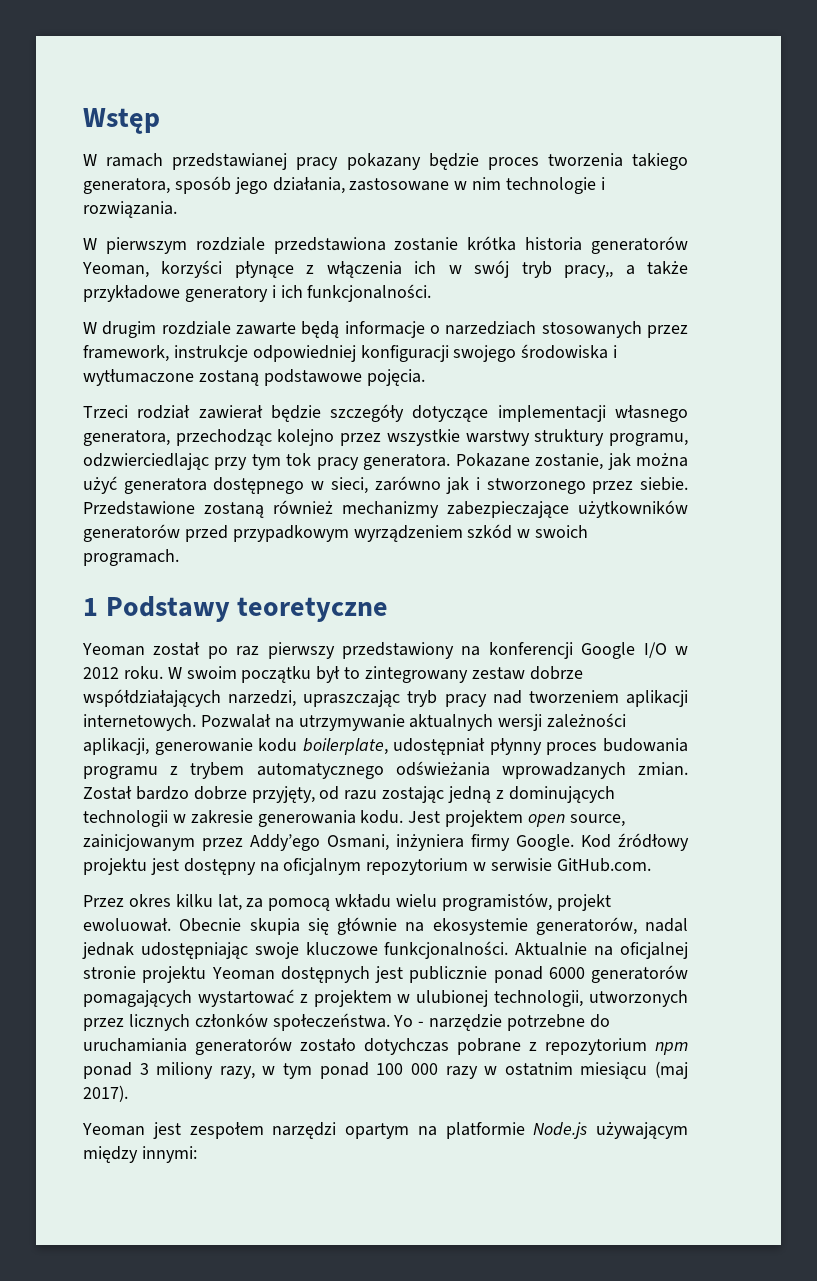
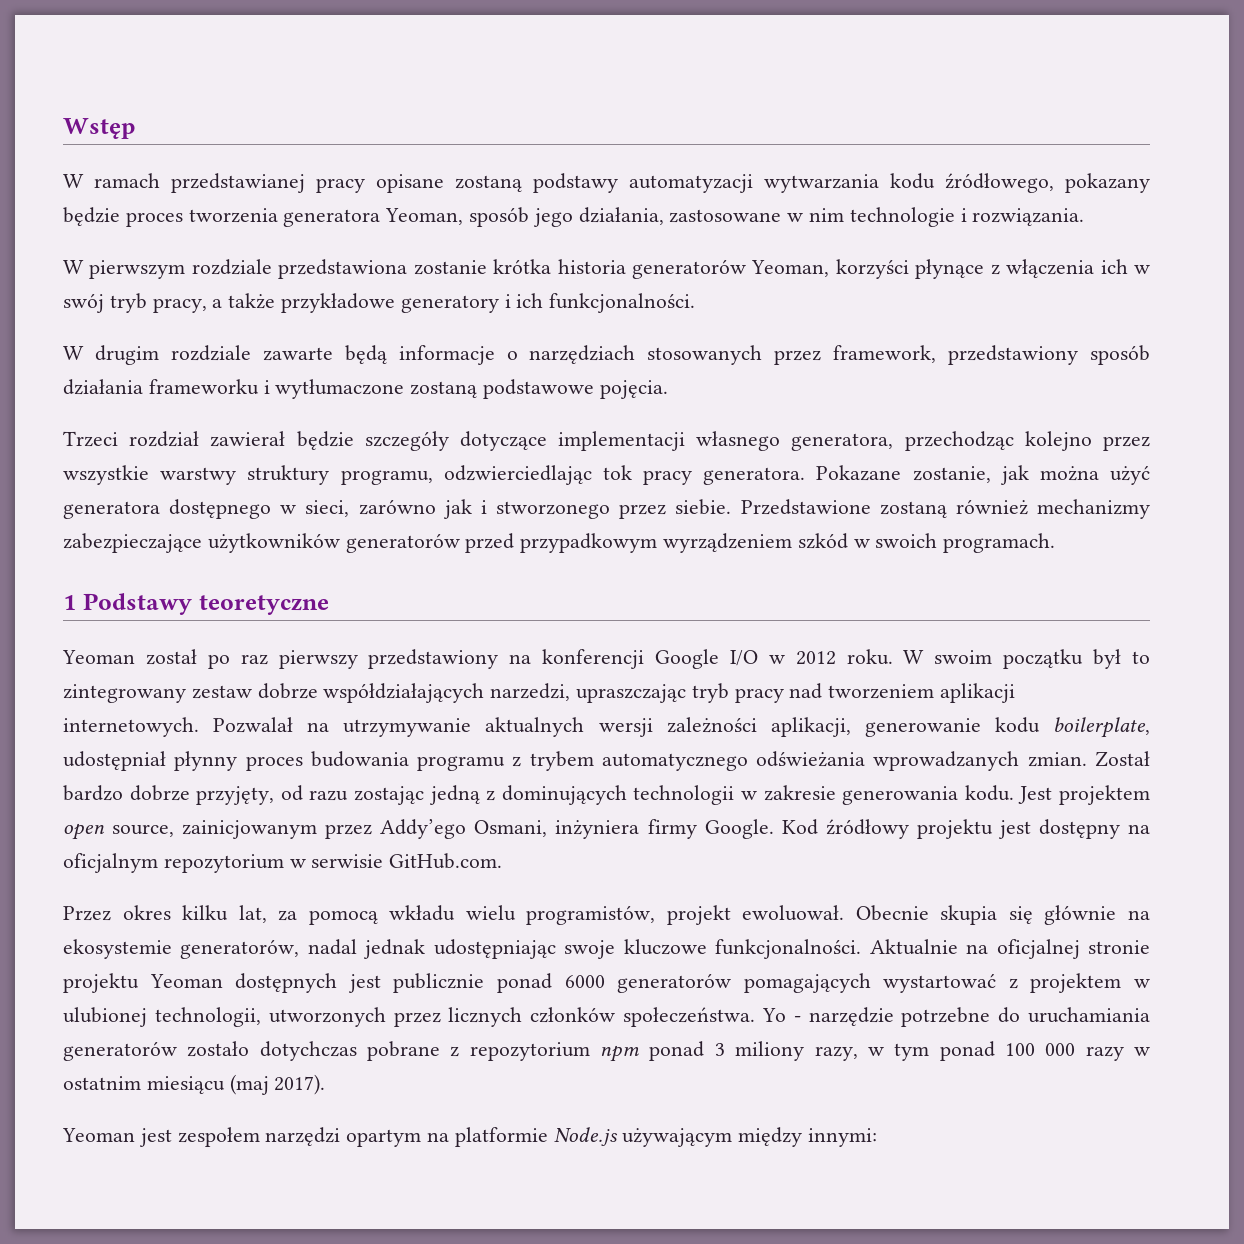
- W ramach przedstawianej pracy pokazany będzie proces tworzenia takiego generatora, sposób jego działania, zastosowane w nim technologie i rozwiązania.
+ W ramach przedstawianej pracy opisane zostaną podstawy automatyzacji wytwarzania kodu źródłowego, pokazany będzie proces tworzenia generatora Yeoman, sposób jego działania, zastosowane w nim technologie i rozwiązania.
- W pierwszym rozdziale przedstawiona zostanie krótka historia generatorów Yeoman, korzyści płynące z włączenia ich w swój tryb pracy,, a także przykładowe generatory i ich funkcjonalności.
+ W pierwszym rozdziale przedstawiona zostanie krótka historia generatorów Yeoman, korzyści płynące z włączenia ich w swój tryb pracy, a także przykładowe generatory i ich funkcjonalności.
- W drugim rozdziale zawarte będą informacje o narzedziach stosowanych przez framework, instrukcje odpowiedniej konfiguracji swojego środowiska i wytłumaczone zostaną podstawowe pojęcia.
+ W drugim rozdziale zawarte będą informacje o narzędziach stosowanych przez framework, przedstawiony sposób działania frameworku i wytłumaczone zostaną podstawowe pojęcia.
- Trzeci rodział zawierał będzie szczegóły dotyczące implementacji własnego generatora, przechodząc kolejno przez wszystkie warstwy struktury programu, odzwierciedlając przy tym tok pracy generatora.
+ Trzeci rozdział zawierał będzie szczegóły dotyczące implementacji własnego generatora, przechodząc kolejno przez wszystkie warstwy struktury programu, odzwierciedlając tok pracy generatora.

